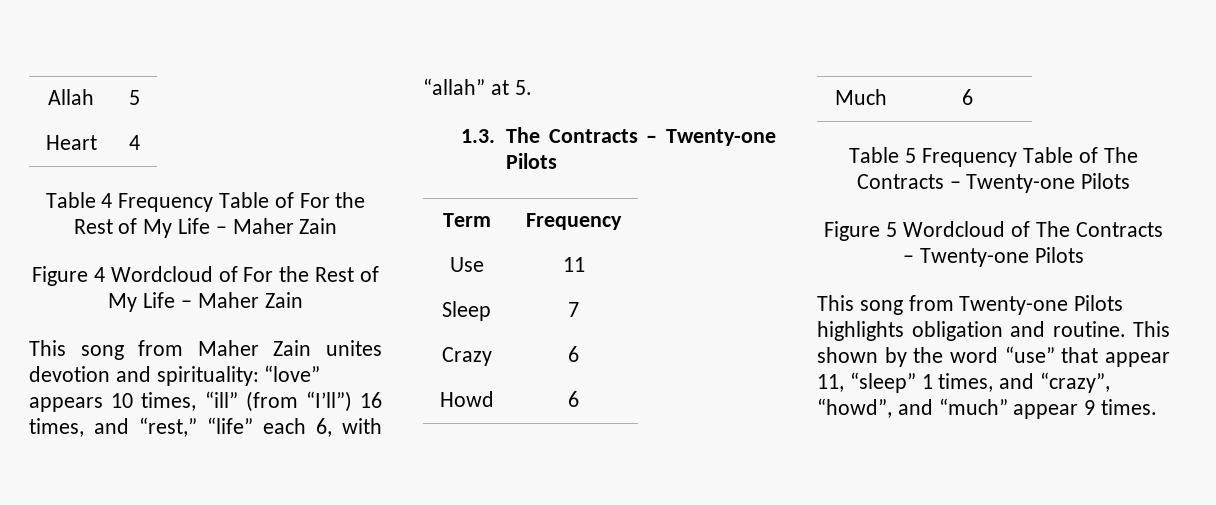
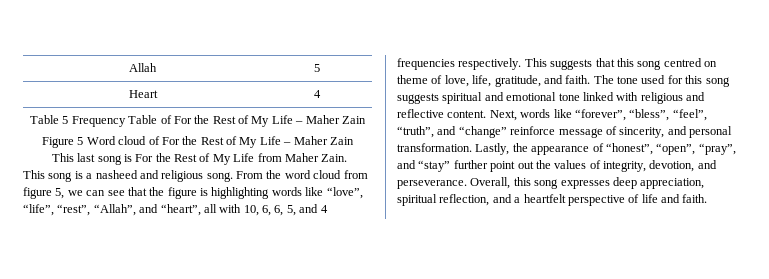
- Table 4 Frequency Table of For the Rest of My Life – Maher Zain
+ Table 5 Frequency Table of For the Rest of My Life – Maher Zain
- Figure 4 Wordcloud of For the Rest of My Life – Maher Zain
+ Figure 5 Word cloud of For the Rest of My Life – Maher Zain
- This song from Maher Zain unites devotion and spirituality: “love” appears 10 times, “ill” (from “I’ll”) 16 times, and “rest,” “life” each 6, with “allah” at 5.
- 1.3. The Contracts – Twenty-one Pilots
- Term | Frequency
- Use | 11
- Sleep | 7
- Crazy | 6
- Howd | 6
- Much | 6
- Table 5 Frequency Table of The Contracts – Twenty-one Pilots
- Figure 5 Wordcloud of The Contracts – Twenty-one Pilots
- This song from Twenty-one Pilots highlights obligation and routine. This shown by the word “use” that appear 11, “sleep” 1 times, and “crazy”, “howd”, and “much” appear 9 times.
+ This last song is For the Rest of My Life from Maher Zain. This song is a nasheed and religious song. From the word cloud from figure 5, we can see that the figure is highlighting words like “love”, “life”, “rest”, “Allah”, and “heart”, all with 10, 6, 6, 5, and 4 frequencies respectively. This suggests that this song centred on theme of love, life, gratitude, and faith. The tone used for this song suggests spiritual and emotional tone linked with religious and reflective content. Next, words like “forever”, “bless”, “feel”, “truth”, and “change” reinforce message of sincerity, and personal transformation. Lastly, the appearance of “honest”, “open”, “pray”, and “stay” further point out the values of integrity, devotion, and perseverance. Overall, this song expresses deep appreciation, spiritual reflection, and a heartfelt perspective of life and faith.

